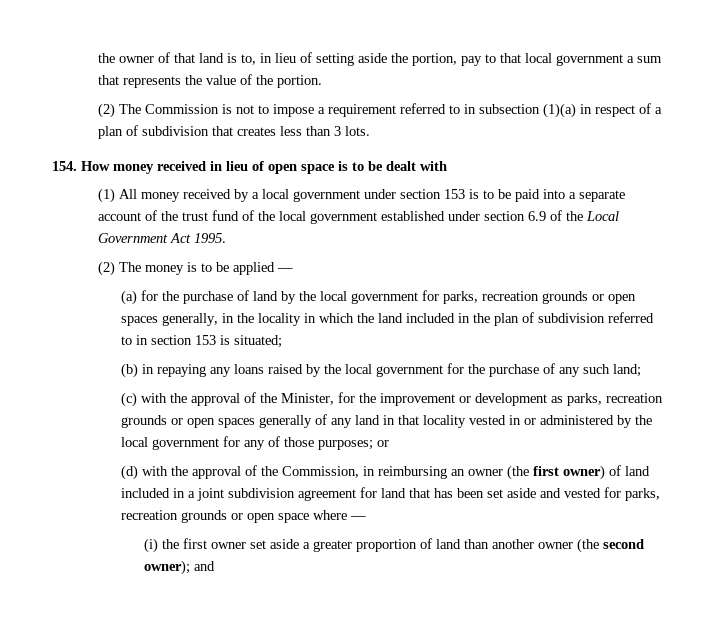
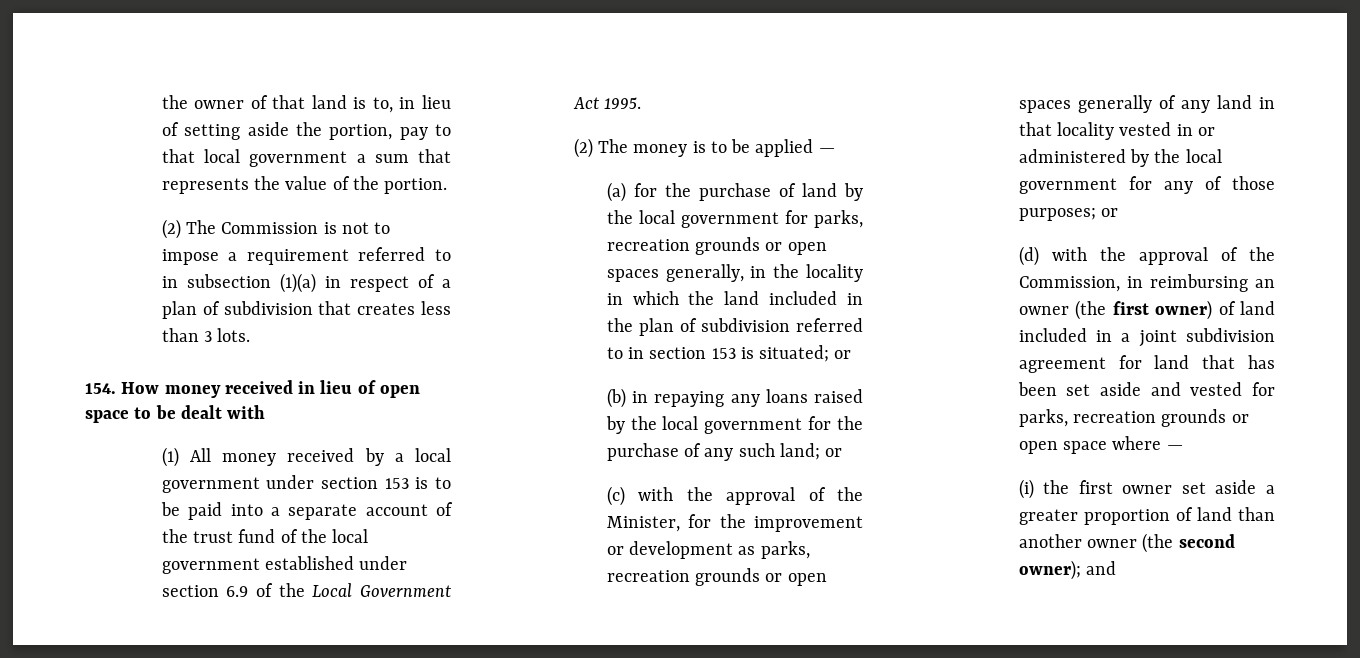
- 154. How money received in lieu of open space is to be dealt with
+ 154. How money received in lieu of open space to be dealt with
- (a) for the purchase of land by the local government for parks, recreation grounds or open spaces generally, in the locality in which the land included in the plan of subdivision referred to in section 153 is situated;
+ (a) for the purchase of land by the local government for parks, recreation grounds or open spaces generally, in the locality in which the land included in the plan of subdivision referred to in section 153 is situated; or
- (b) in repaying any loans raised by the local government for the purchase of any such land;
+ (b) in repaying any loans raised by the local government for the purchase of any such land; or

